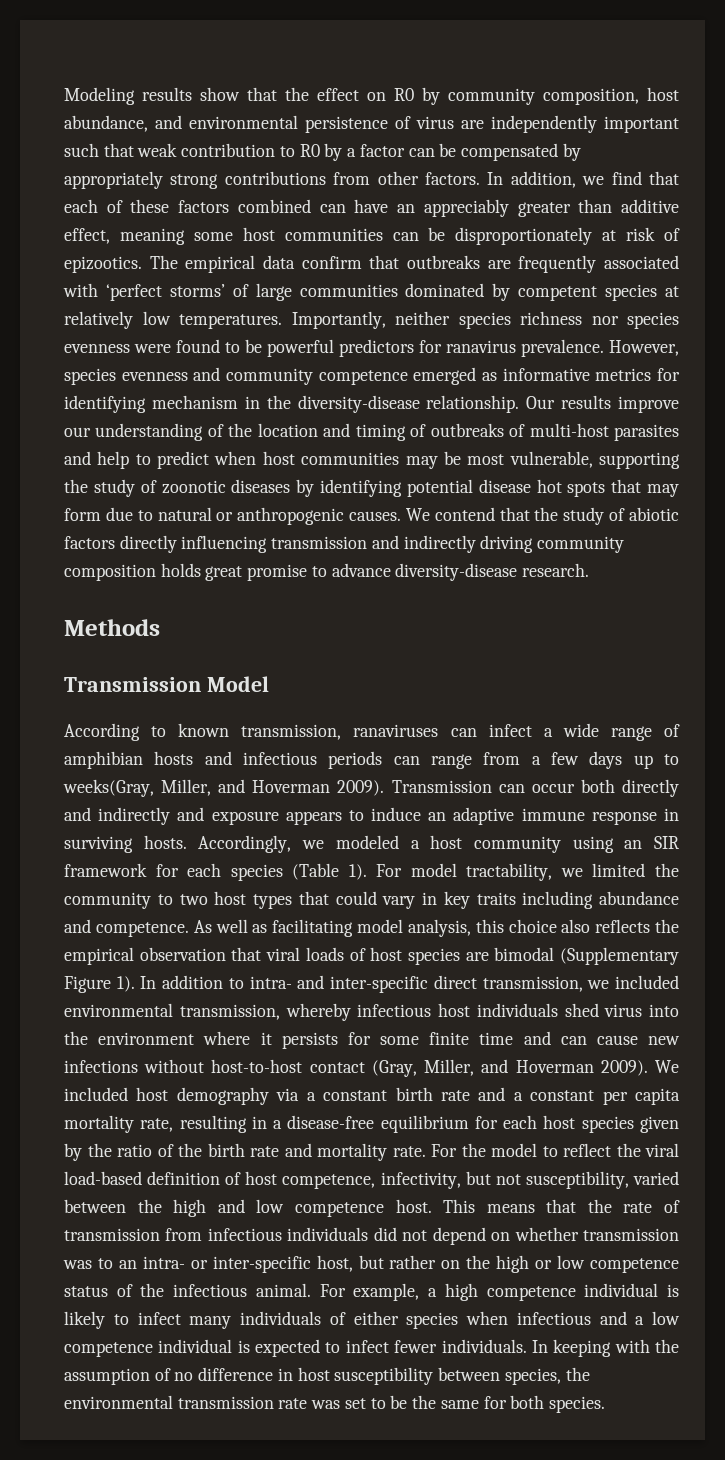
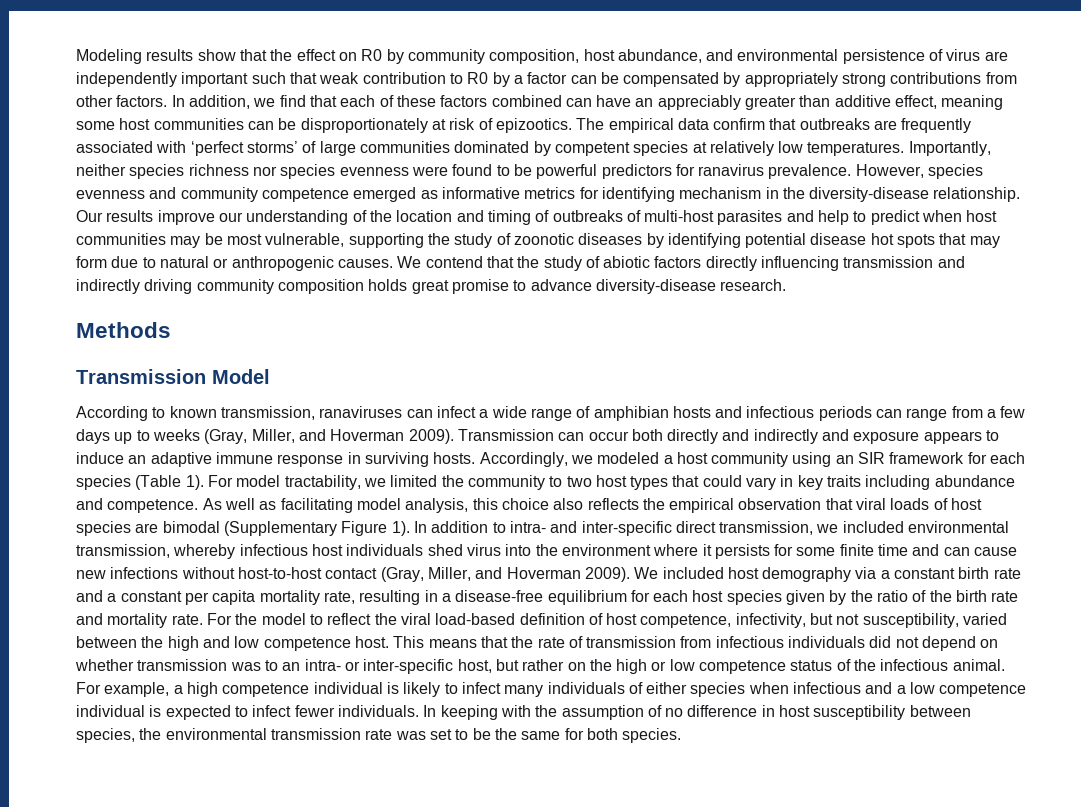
- According to known transmission, ranaviruses can infect a wide range of amphibian hosts and infectious periods can range from a few days up to weeks(Gray, Miller, and Hoverman 2009).
+ According to known transmission, ranaviruses can infect a wide range of amphibian hosts and infectious periods can range from a few days up to weeks (Gray, Miller, and Hoverman 2009).

